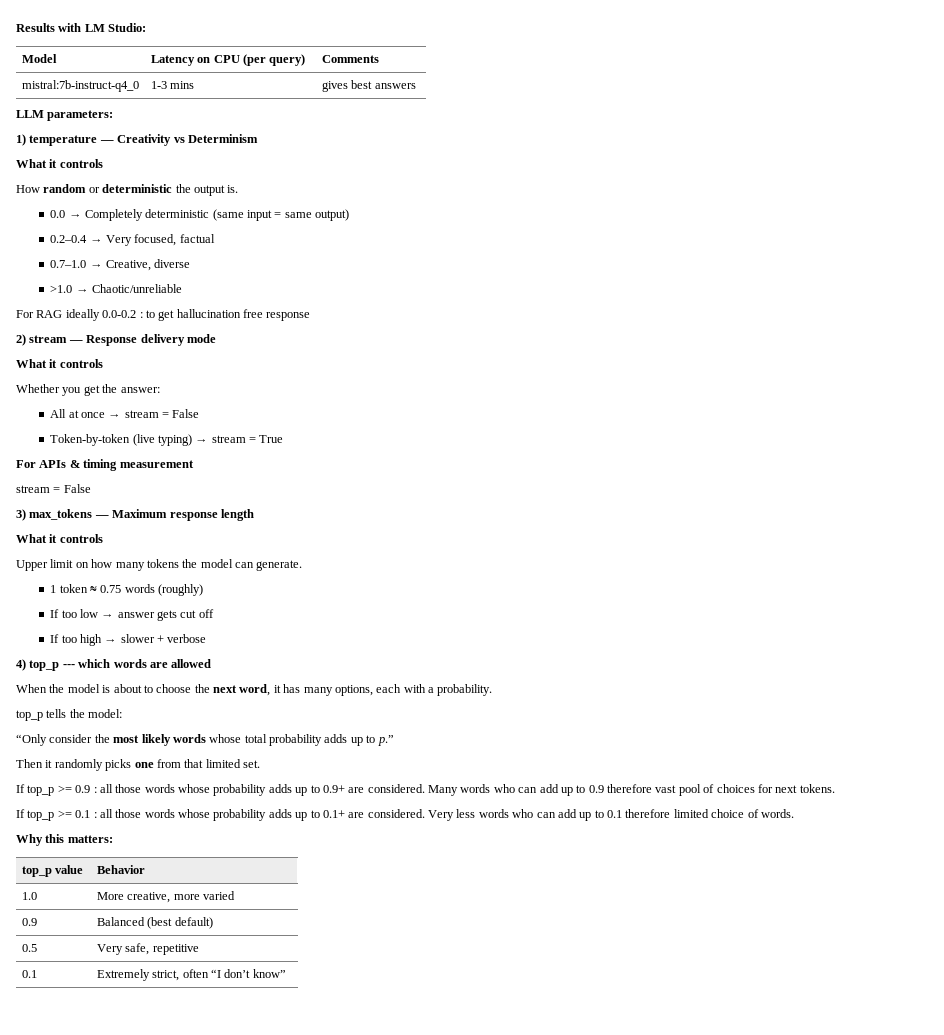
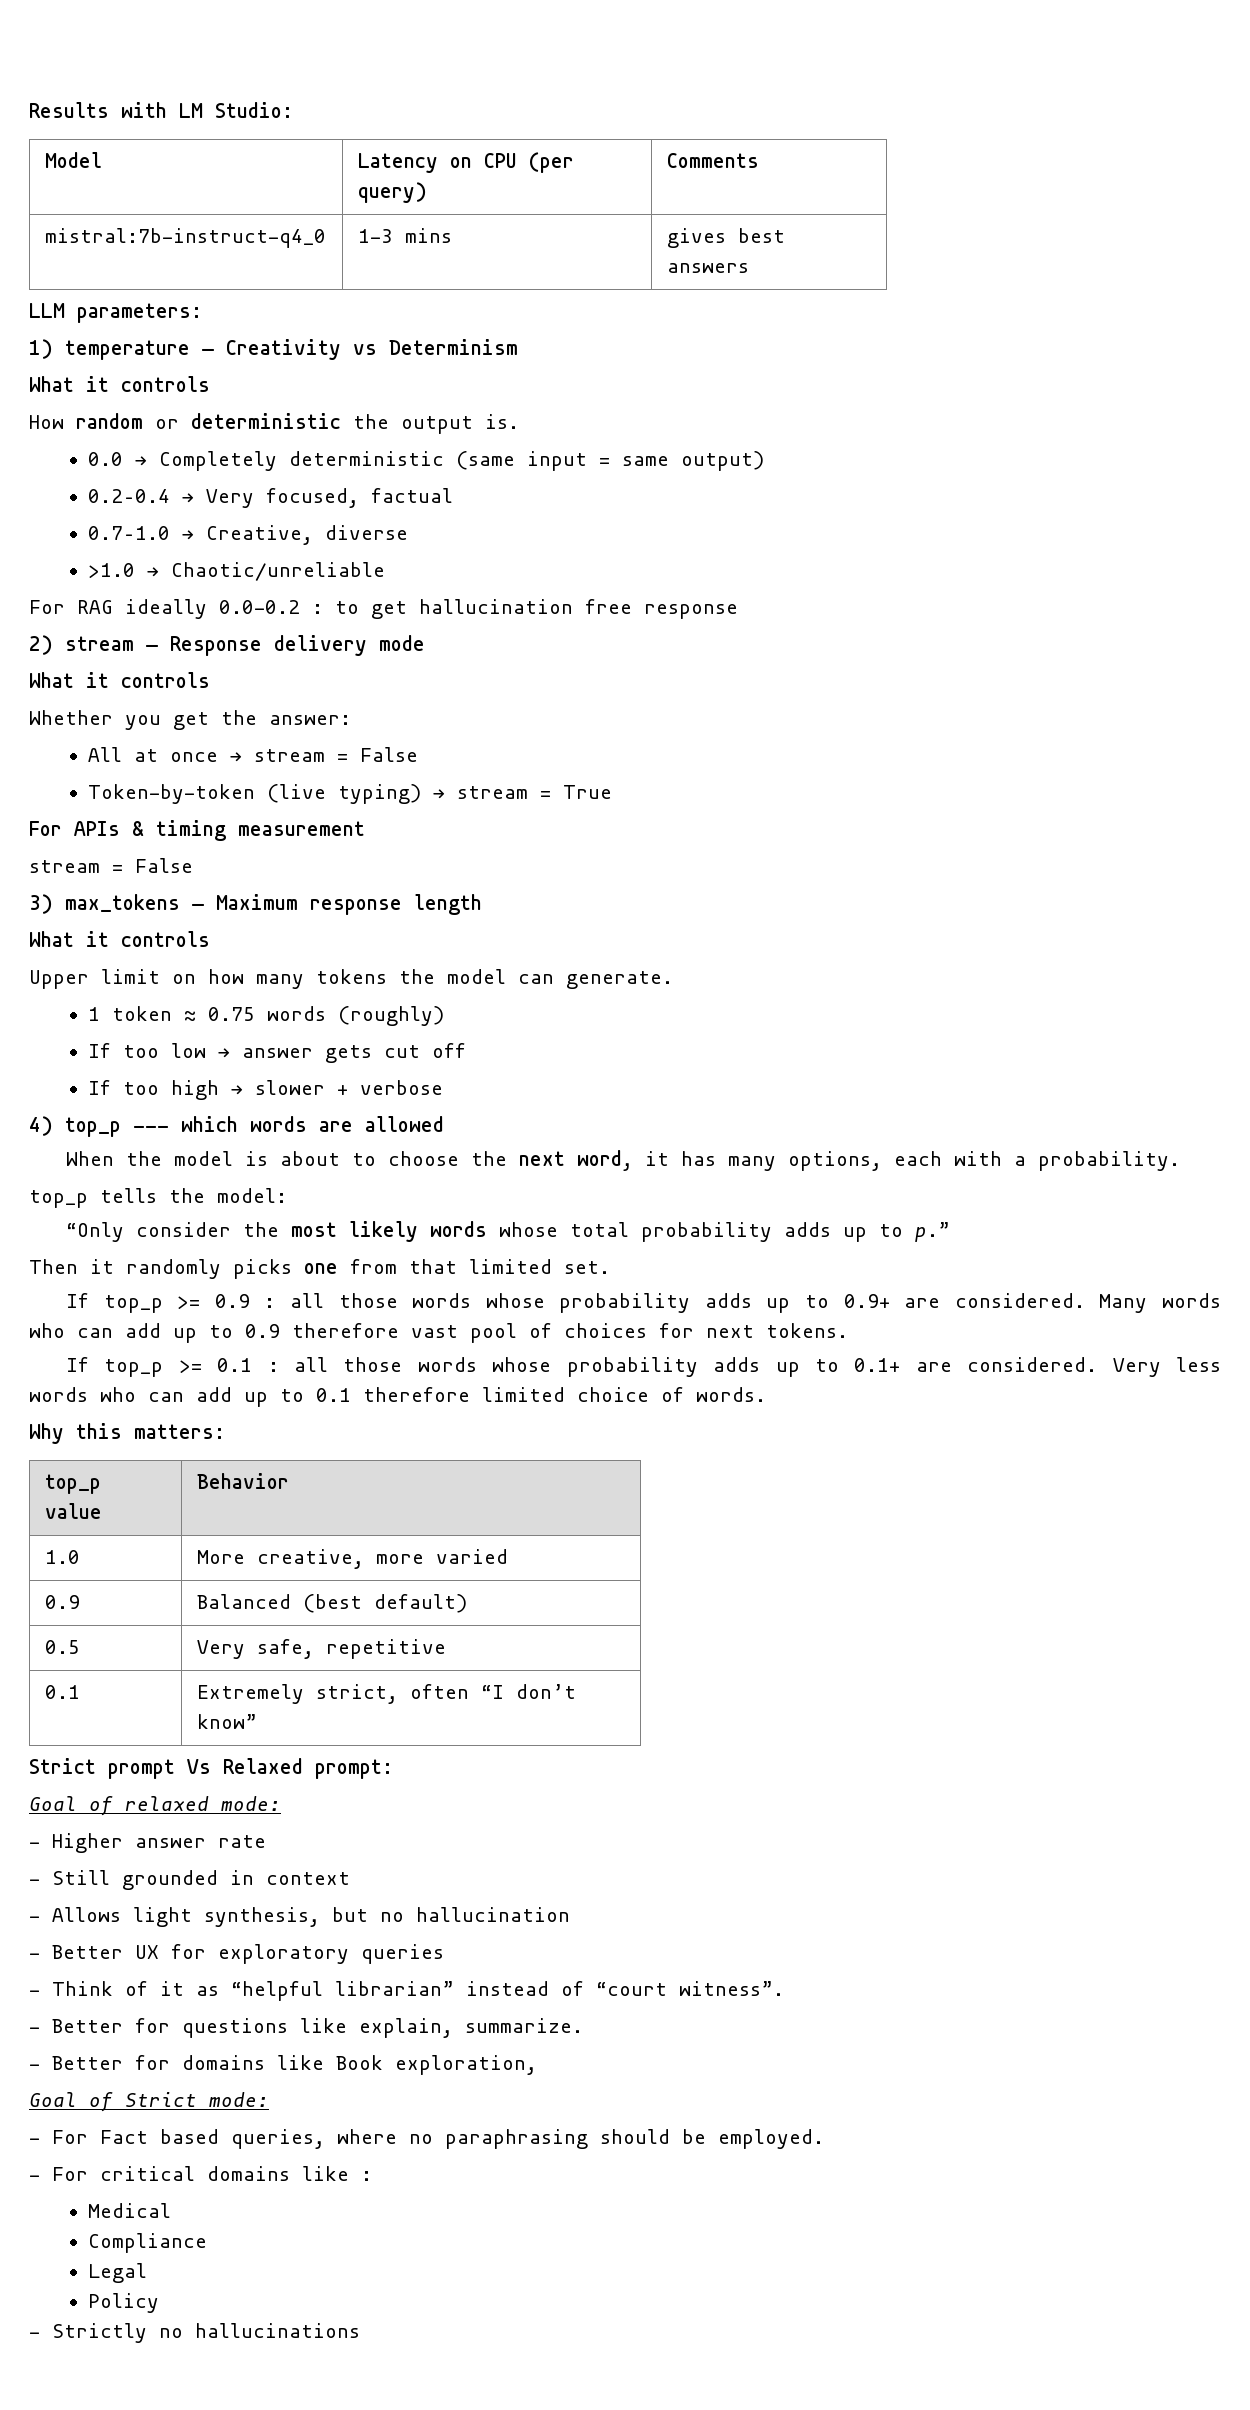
+ Strict prompt Vs Relaxed prompt:
+ Goal of relaxed mode:
+ - Higher answer rate
+ - Still grounded in context
+ - Allows light synthesis, but no hallucination
+ - Better UX for exploratory queries
+ - Think of it as “helpful librarian” instead of “court witness”.
+ - Better for questions like explain, summarize.
+ - Better for domains like Book exploration,
+ Goal of Strict mode:
+ - For Fact based queries, where no paraphrasing should be employed.
+ - For critical domains like :
+ Medical
+ Compliance
+ Legal
+ Policy
+ - Strictly no hallucinations

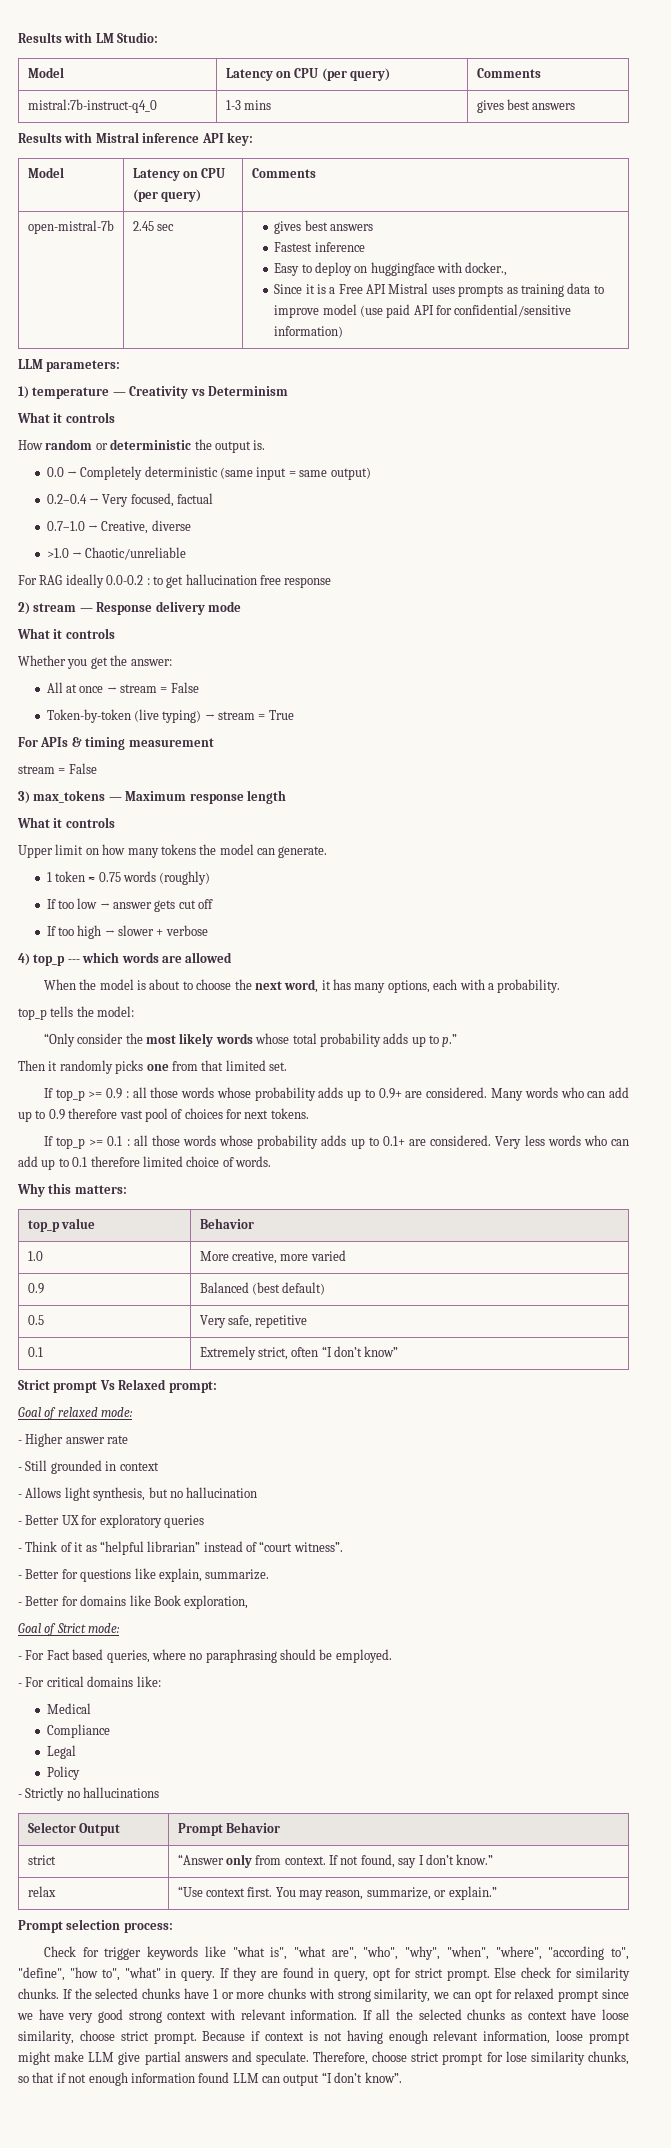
+ Results with Mistral inference API key:
+ Model | Latency on CPU (per query) | Comments
+ open-mistral-7b | 2.45 sec | gives best answers
+ Fastest inference
+ Easy to deploy on huggingface with docker.,
+ Since it is a Free API Mistral uses prompts as training data to improve model (use paid API for confidential/sensitive information)
- - For critical domains like :
+ - For critical domains like:
+ Selector Output | Prompt Behavior
+ strict | “Answer only from context. If not found, say I don’t know.”
+ relax | “Use context first. You may reason, summarize, or explain.”
+ Prompt selection process:
+ Check for trigger keywords like "what is", "what are", "who", "why", "when", "where", "according to", "define", "how to", "what" in query. If they are found in query, opt for strict prompt. Else check for similarity chunks. If the selected chunks have 1 or more chunks with strong similarity, we can opt for relaxed prompt since we have very good strong context with relevant information. If all the selected chunks as context have loose similarity, choose strict prompt. Because if context is not having enough relevant information, loose prompt might make LLM give partial answers and speculate. Therefore, choose strict prompt for lose similarity chunks, so that if not enough information found LLM can output “I don’t know”.

